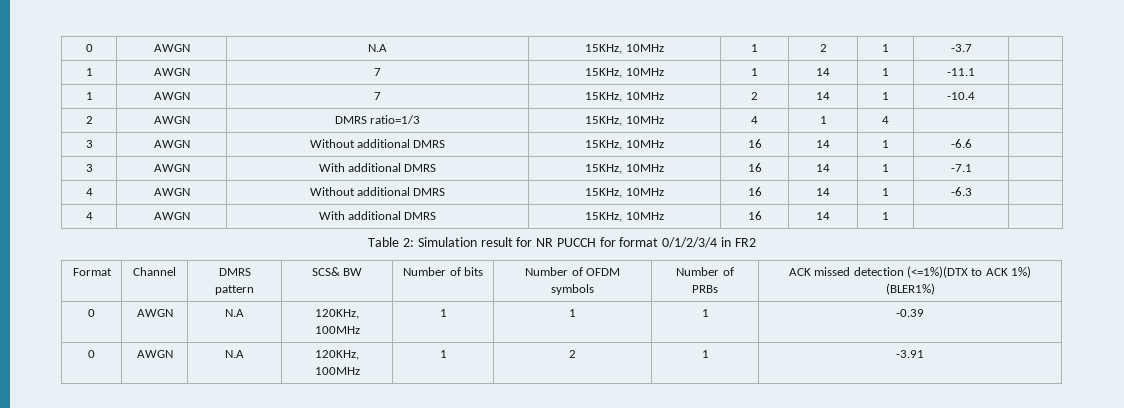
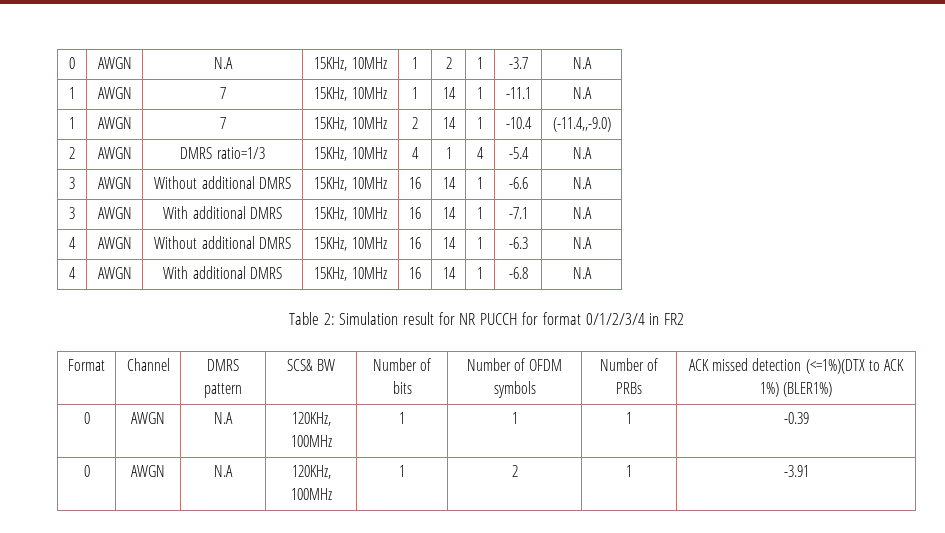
- 0 | AWGN | N.A | 15KHz, 10MHz | 1 | 2 | 1 | -3.7 |
+ 0 | AWGN | N.A | 15KHz, 10MHz | 1 | 2 | 1 | -3.7 | N.A
- 1 | AWGN | 7 | 15KHz, 10MHz | 1 | 14 | 1 | -11.1 |
+ 1 | AWGN | 7 | 15KHz, 10MHz | 1 | 14 | 1 | -11.1 | N.A
- 1 | AWGN | 7 | 15KHz, 10MHz | 2 | 14 | 1 | -10.4 |
+ 1 | AWGN | 7 | 15KHz, 10MHz | 2 | 14 | 1 | -10.4 | (-11.4,,-9.0)
- 2 | AWGN | DMRS ratio=1/3 | 15KHz, 10MHz | 4 | 1 | 4 | |
+ 2 | AWGN | DMRS ratio=1/3 | 15KHz, 10MHz | 4 | 1 | 4 | -5.4 | N.A
- 3 | AWGN | Without additional DMRS | 15KHz, 10MHz | 16 | 14 | 1 | -6.6 |
+ 3 | AWGN | Without additional DMRS | 15KHz, 10MHz | 16 | 14 | 1 | -6.6 | N.A
- 3 | AWGN | With additional DMRS | 15KHz, 10MHz | 16 | 14 | 1 | -7.1 |
+ 3 | AWGN | With additional DMRS | 15KHz, 10MHz | 16 | 14 | 1 | -7.1 | N.A
- 4 | AWGN | Without additional DMRS | 15KHz, 10MHz | 16 | 14 | 1 | -6.3 |
+ 4 | AWGN | Without additional DMRS | 15KHz, 10MHz | 16 | 14 | 1 | -6.3 | N.A
- 4 | AWGN | With additional DMRS | 15KHz, 10MHz | 16 | 14 | 1 | |
+ 4 | AWGN | With additional DMRS | 15KHz, 10MHz | 16 | 14 | 1 | -6.8 | N.A

